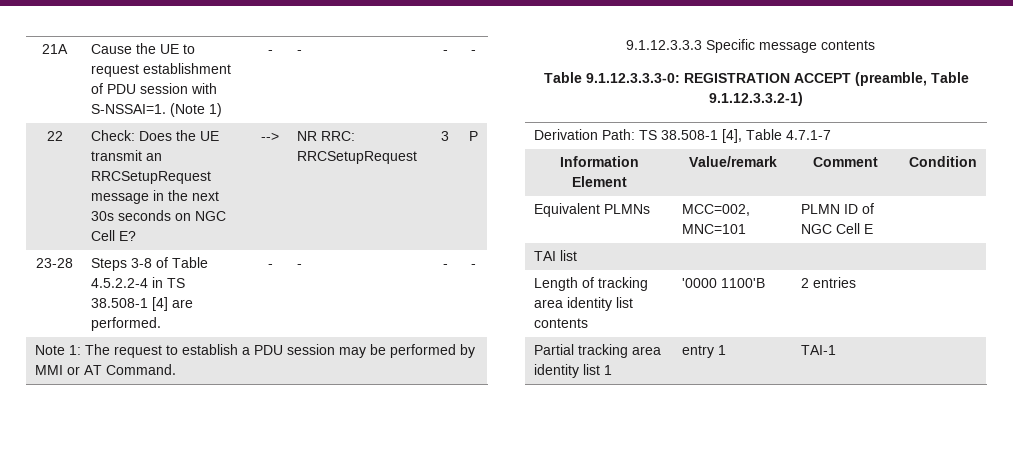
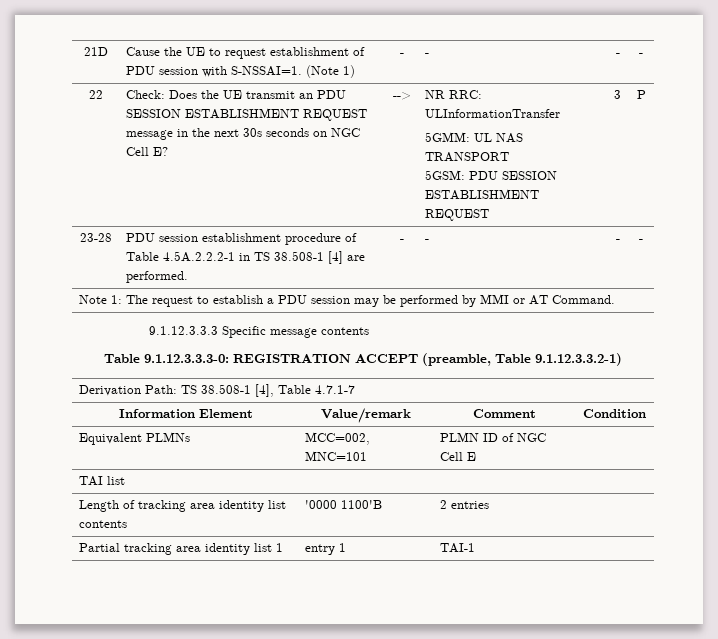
- 21A | Cause the UE to request establishment of PDU session with S-NSSAI=1. (Note 1) | - | - | - | -
+ 21D | Cause the UE to request establishment of PDU session with S-NSSAI=1. (Note 1) | - | - | - | -
- 22 | Check: Does the UE transmit an RRCSetupRequest message in the next 30s seconds on NGC Cell E? | --> | NR RRC: RRCSetupRequest | 3 | P
+ 22 | Check: Does the UE transmit an PDU SESSION ESTABLISHMENT REQUEST message in the next 30s seconds on NGC Cell E? | --> | NR RRC: ULInformationTransfer
+ 5GMM: UL NAS TRANSPORT
+ 5GSM: PDU SESSION ESTABLISHMENT REQUEST | 3 | P
- 23-28 | Steps 3-8 of Table 4.5.2.2-4 in TS 38.508-1 [4] are performed. | - | - | - | -
+ 23-28 | PDU session establishment procedure of Table 4.5A.2.2.2-1 in TS 38.508-1 [4] are performed. | - | - | - | -

